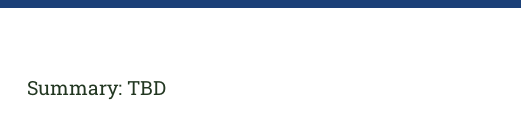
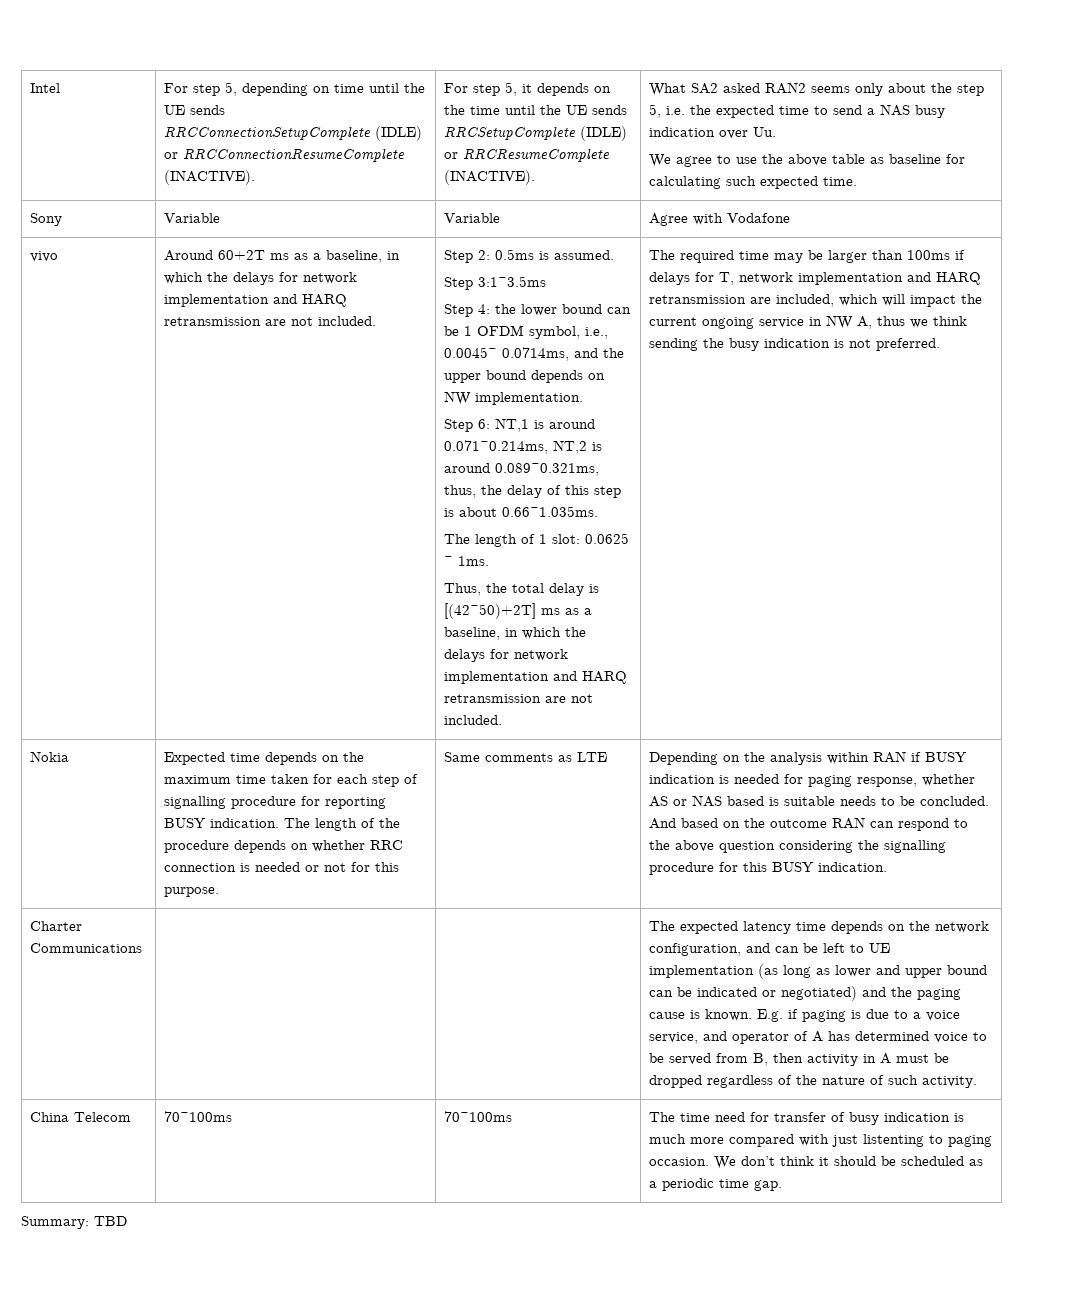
+ Intel | For step 5, depending on time until the UE sends RRCConnectionSetupComplete (IDLE) or RRCConnectionResumeComplete (INACTIVE). | For step 5, it depends on the time until the UE sends RRCSetupComplete (IDLE) or RRCResumeComplete (INACTIVE). | What SA2 asked RAN2 seems only about the step 5, i.e. the expected time to send a NAS busy indication over Uu.
+ We agree to use the above table as baseline for calculating such expected time.
+ Sony | Variable | Variable | Agree with Vodafone
+ vivo | Around 60+2T ms as a baseline, in which the delays for network implementation and HARQ retransmission are not included. | Step 2: 0.5ms is assumed.
+ Step 3:1~3.5ms
+ Step 4: the lower bound can be 1 OFDM symbol, i.e., 0.0045~ 0.0714ms, and the upper bound depends on NW implementation.
+ Step 6: NT,1 is around 0.071~0.214ms, NT,2 is around 0.089~0.321ms, thus, the delay of this step is about 0.66~1.035ms.
+ The length of 1 slot: 0.0625 ~ 1ms.
+ Thus, the total delay is [(42~50)+2T] ms as a baseline, in which the delays for network implementation and HARQ retransmission are not included. | The required time may be larger than 100ms if delays for T, network implementation and HARQ retransmission are included, which will impact the current ongoing service in NW A, thus we think sending the busy indication is not preferred.
+ Nokia | Expected time depends on the maximum time taken for each step of signalling procedure for reporting BUSY indication. The length of the procedure depends on whether RRC connection is needed or not for this purpose. | Same comments as LTE | Depending on the analysis within RAN if BUSY indication is needed for paging response, whether AS or NAS based is suitable needs to be concluded. And based on the outcome RAN can respond to the above question considering the signalling procedure for this BUSY indication.
+ Charter Communications | | | The expected latency time depends on the network configuration, and can be left to UE implementation (as long as lower and upper bound can be indicated or negotiated) and the paging cause is known. E.g. if paging is due to a voice service, and operator of A has determined voice to be served from B, then activity in A must be dropped regardless of the nature of such activity.
+ China Telecom | 70~100ms | 70~100ms | The time need for transfer of busy indication is much more compared with just listenting to paging occasion. We don’t think it should be scheduled as a periodic time gap.

